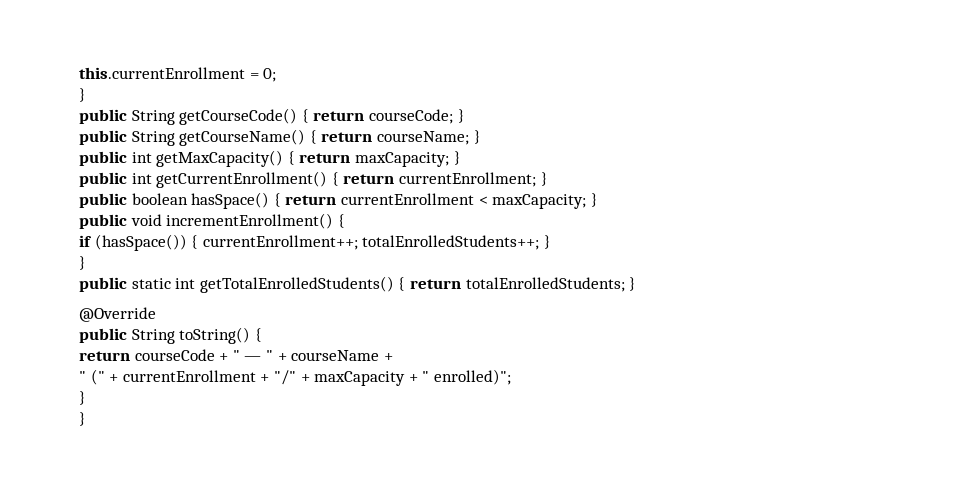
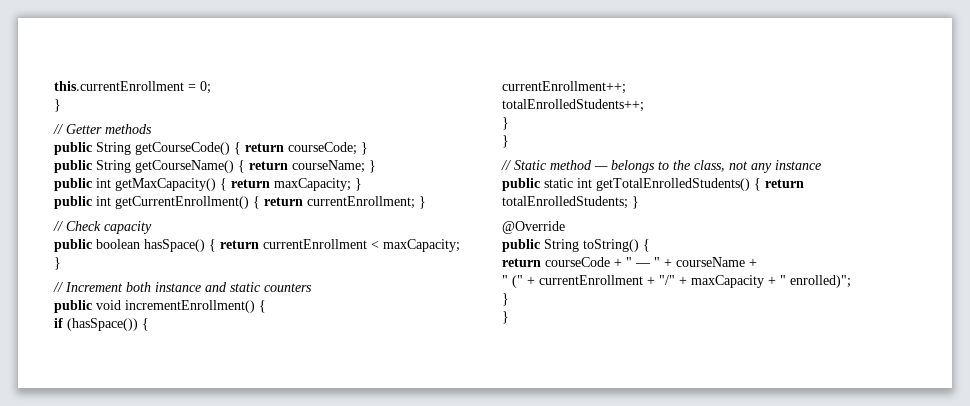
+ // Getter methods
+ // Check capacity
+ // Increment both instance and static counters
- if (hasSpace()) { currentEnrollment++; totalEnrolledStudents++; }
+ if (hasSpace()) {
+ currentEnrollment++;
+ totalEnrolledStudents++;
  }
+ }
+ // Static method — belongs to the class, not any instance

